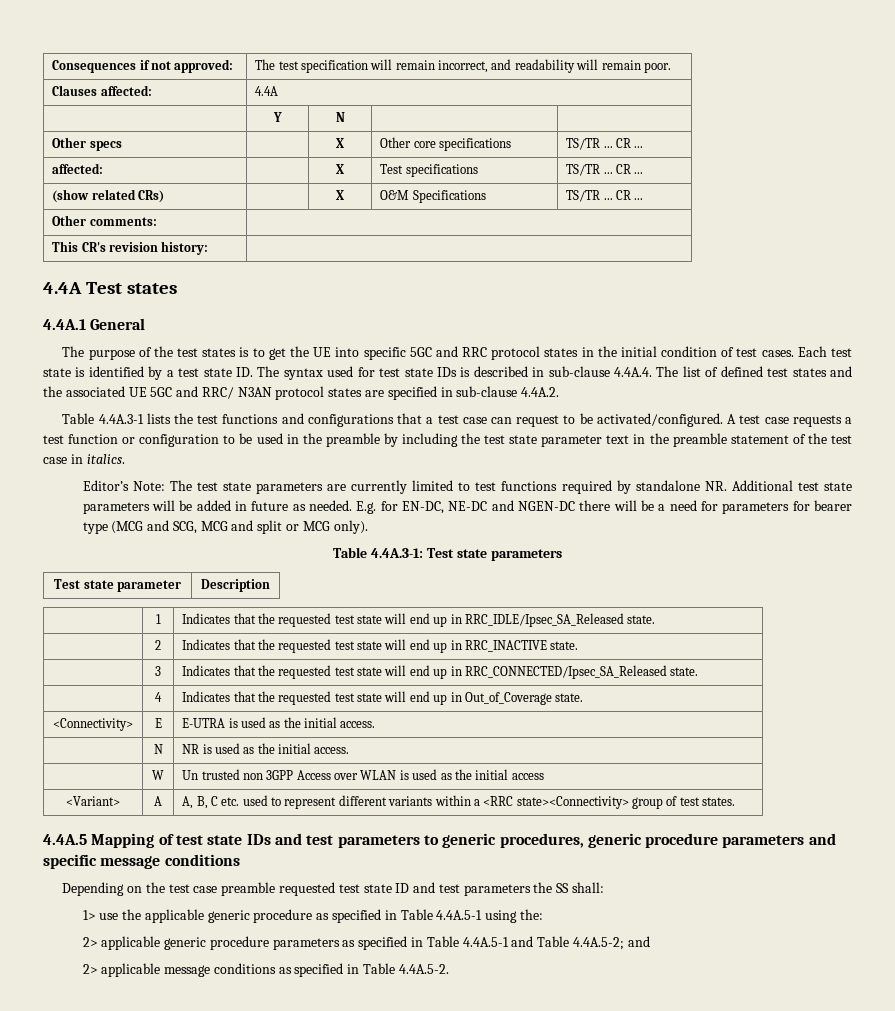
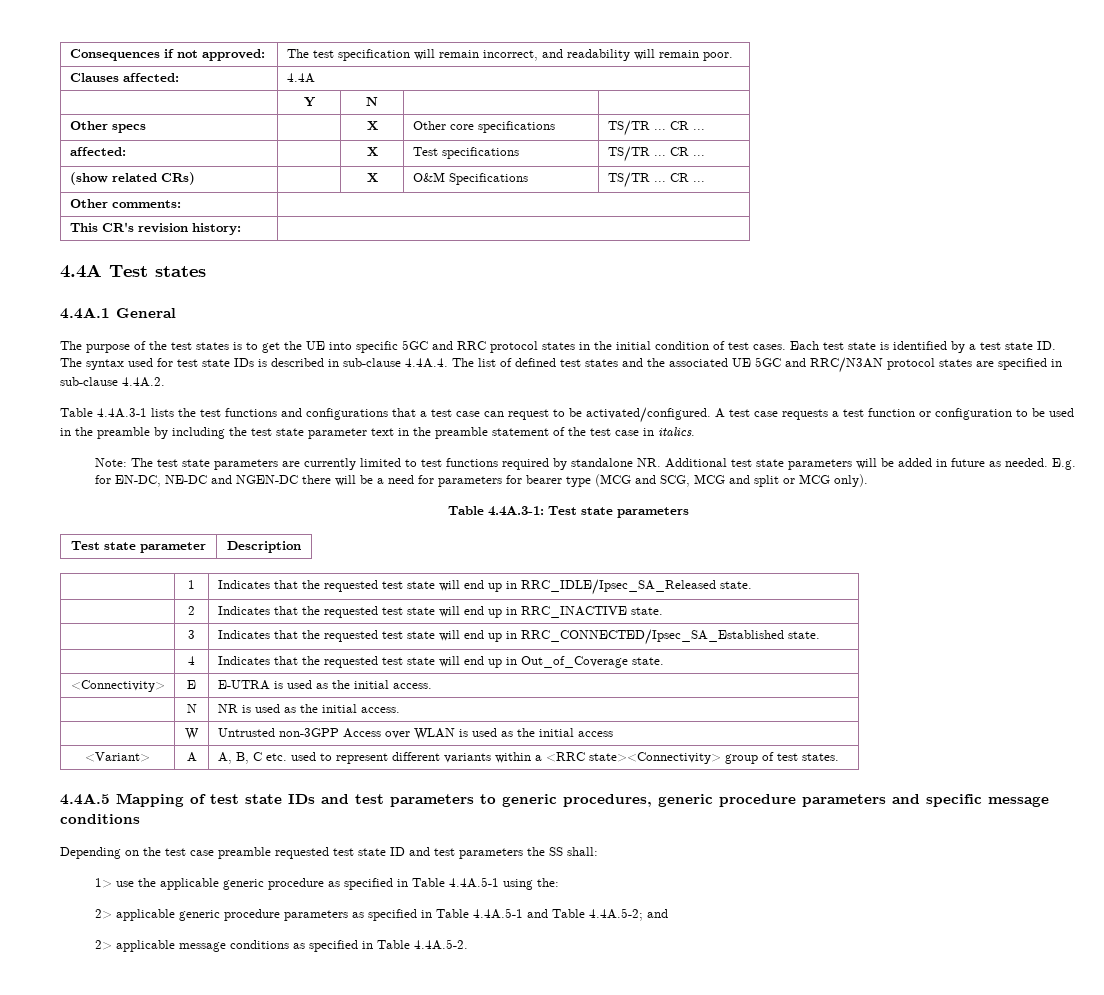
- Each test state is identified by a test state ID. The syntax used for test state IDs is described in sub-clause 4.4A.4. The list of defined test states and the associated UE 5GC and RRC/ N3AN protocol states are specified in sub-clause 4.4A.2.
+ Each test state is identified by a test state ID. The syntax used for test state IDs is described in sub-clause 4.4A.4. The list of defined test states and the associated UE 5GC and RRC/N3AN protocol states are specified in sub-clause 4.4A.2.
- Editor’s Note: The test state parameters are currently limited to test functions required by standalone NR. Additional test state parameters will be added in future as needed.
+ Note: The test state parameters are currently limited to test functions required by standalone NR. Additional test state parameters will be added in future as needed.
- | 3 | Indicates that the requested test state will end up in RRC_CONNECTED/Ipsec_SA_Released state.
+ | 3 | Indicates that the requested test state will end up in RRC_CONNECTED/Ipsec_SA_Established state.
- | W | Un trusted non 3GPP Access over WLAN is used as the initial access
+ | W | Untrusted non-3GPP Access over WLAN is used as the initial access

